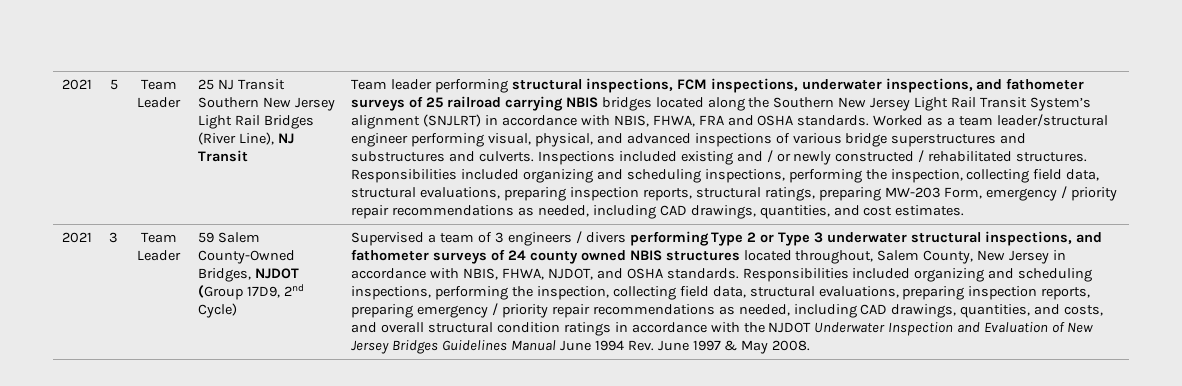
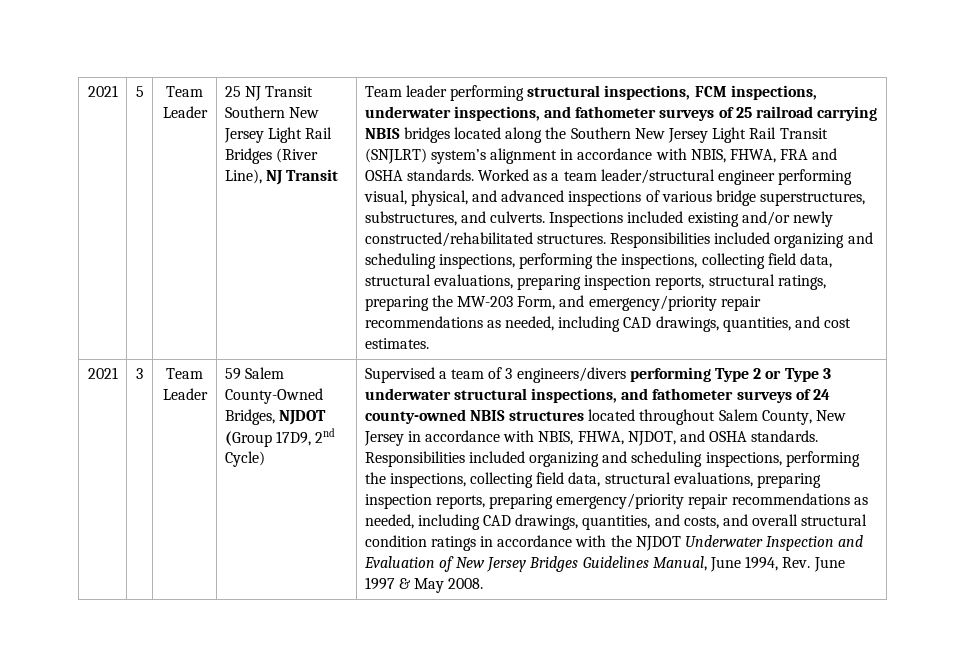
- Team leader performing structural inspections, FCM inspections, underwater inspections, and fathometer surveys of 25 railroad carrying NBIS bridges located along the Southern New Jersey Light Rail Transit System’s alignment (SNJLRT) in accordance with NBIS, FHWA, FRA and OSHA standards.
+ Team leader performing structural inspections, FCM inspections, underwater inspections, and fathometer surveys of 25 railroad carrying NBIS bridges located along the Southern New Jersey Light Rail Transit (SNJLRT) system’s alignment in accordance with NBIS, FHWA, FRA and OSHA standards.
- Worked as a team leader/structural engineer performing visual, physical, and advanced inspections of various bridge superstructures and substructures and culverts.
+ Worked as a team leader/structural engineer performing visual, physical, and advanced inspections of various bridge superstructures, substructures, and culverts.
- Inspections included existing and / or newly constructed / rehabilitated structures.
+ Inspections included existing and/or newly constructed/rehabilitated structures.
- Responsibilities included organizing and scheduling inspections, performing the inspection, collecting field data, structural evaluations, preparing inspection reports, structural ratings, preparing MW-203 Form, emergency / priority repair recommendations as needed, including CAD drawings, quantities, and cost estimates.
+ Responsibilities included organizing and scheduling inspections, performing the inspections, collecting field data, structural evaluations, preparing inspection reports, structural ratings, preparing the MW-203 Form, and emergency/priority repair recommendations as needed, including CAD drawings, quantities, and cost estimates.
- Supervised a team of 3 engineers / divers performing Type 2 or Type 3 underwater structural inspections, and fathometer surveys of 24 county owned NBIS structures located throughout, Salem County, New Jersey in accordance with NBIS, FHWA, NJDOT, and OSHA standards.
+ Supervised a team of 3 engineers/divers performing Type 2 or Type 3 underwater structural inspections, and fathometer surveys of 24 county-owned NBIS structures located throughout Salem County, New Jersey in accordance with NBIS, FHWA, NJDOT, and OSHA standards.
- Responsibilities included organizing and scheduling inspections, performing the inspection, collecting field data, structural evaluations, preparing inspection reports, preparing emergency / priority repair recommendations as needed, including CAD drawings, quantities, and costs, and overall structural condition ratings in accordance with the NJDOT Underwater Inspection and Evaluation of New Jersey Bridges Guidelines Manual June 1994 Rev. June 1997 & May 2008.
+ Responsibilities included organizing and scheduling inspections, performing the inspections, collecting field data, structural evaluations, preparing inspection reports, preparing emergency/priority repair recommendations as needed, including CAD drawings, quantities, and costs, and overall structural condition ratings in accordance with the NJDOT Underwater Inspection and Evaluation of New Jersey Bridges Guidelines Manual, June 1994, Rev. June 1997 & May 2008.

